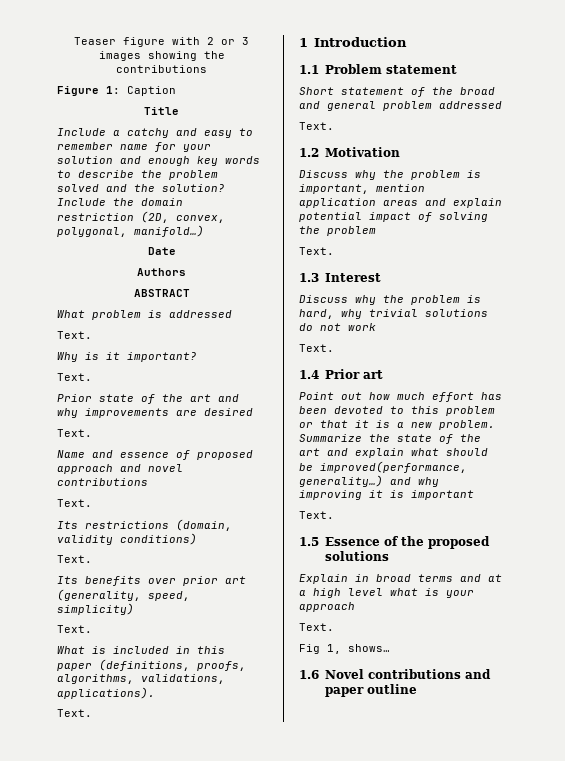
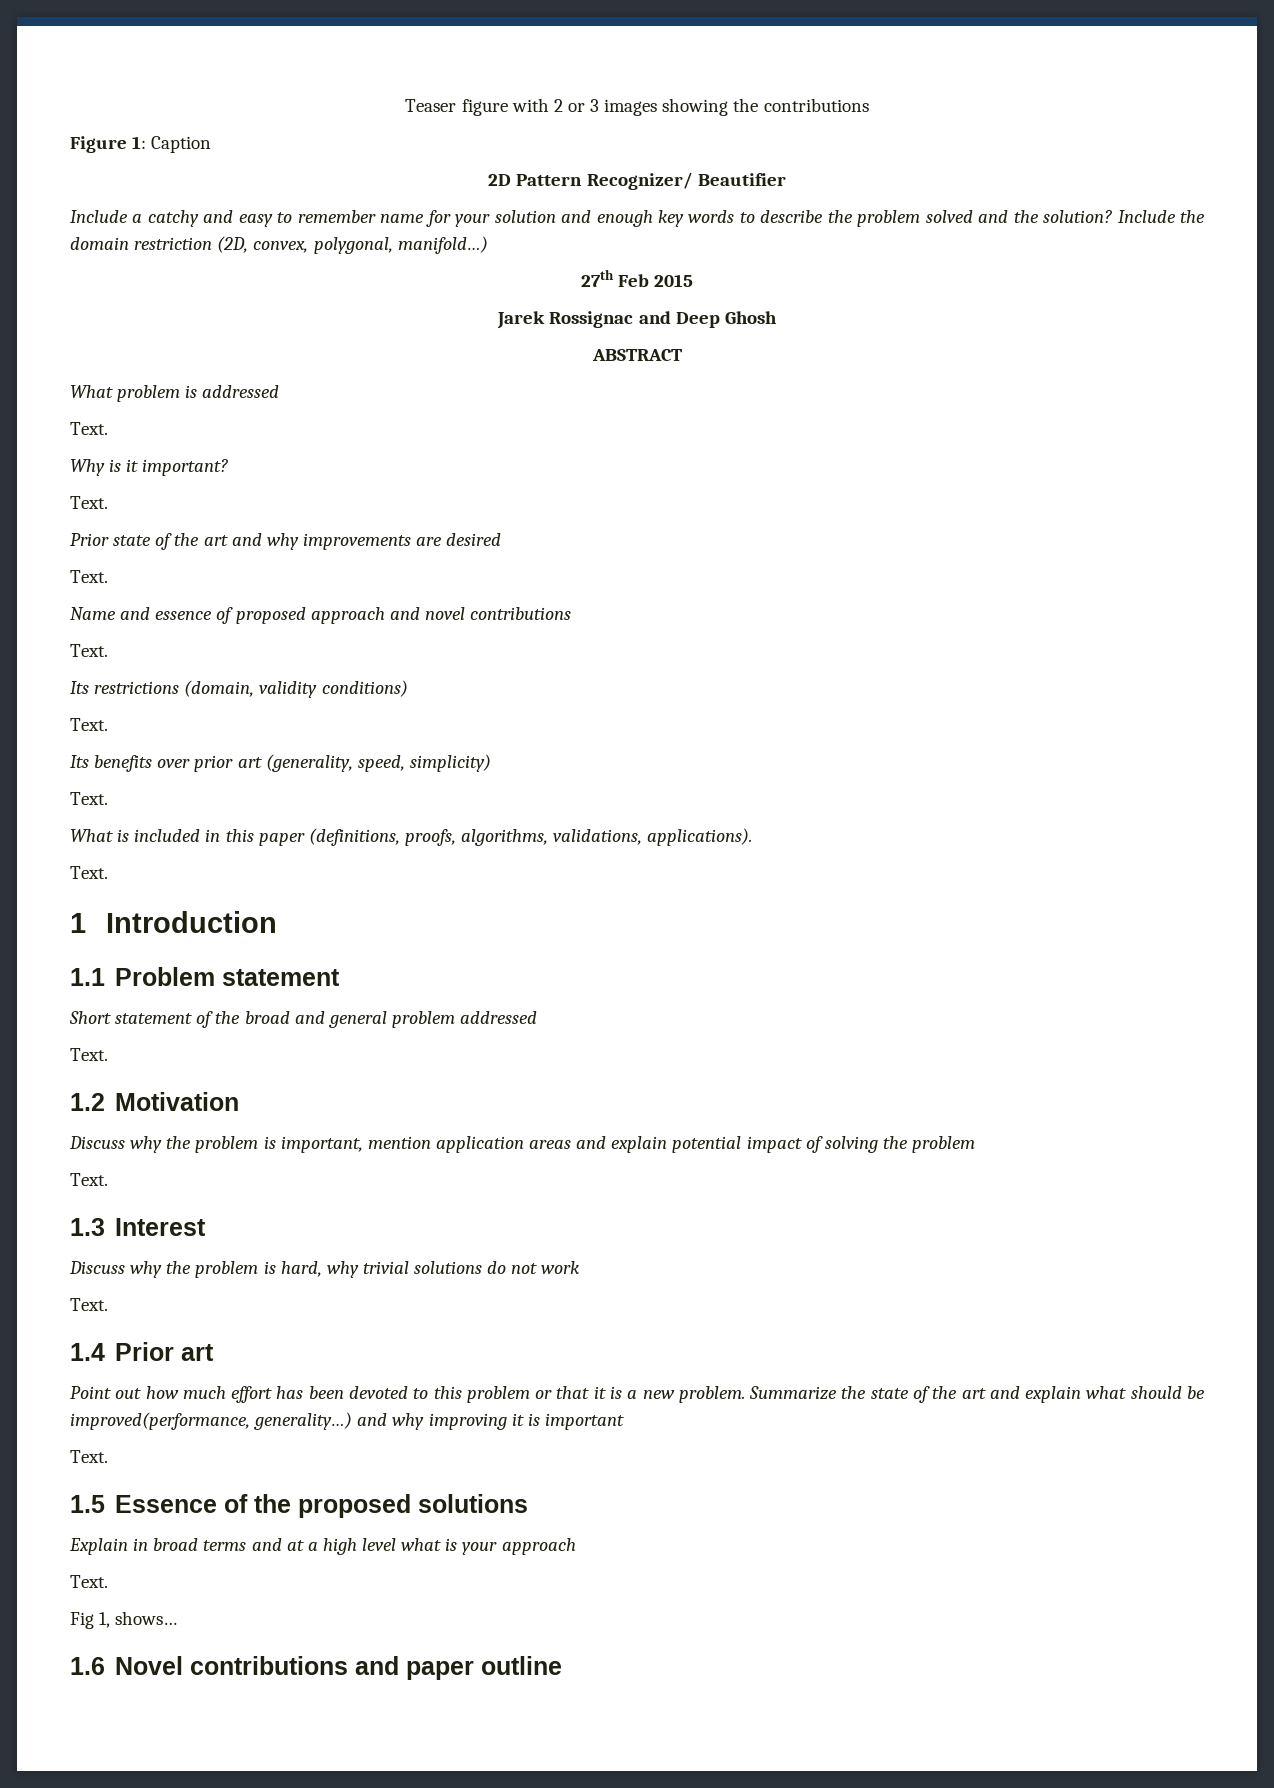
- Title
+ 2D Pattern Recognizer/ Beautifier
- Date
- Authors
+ 27th Feb 2015
+ Jarek Rossignac and Deep Ghosh

